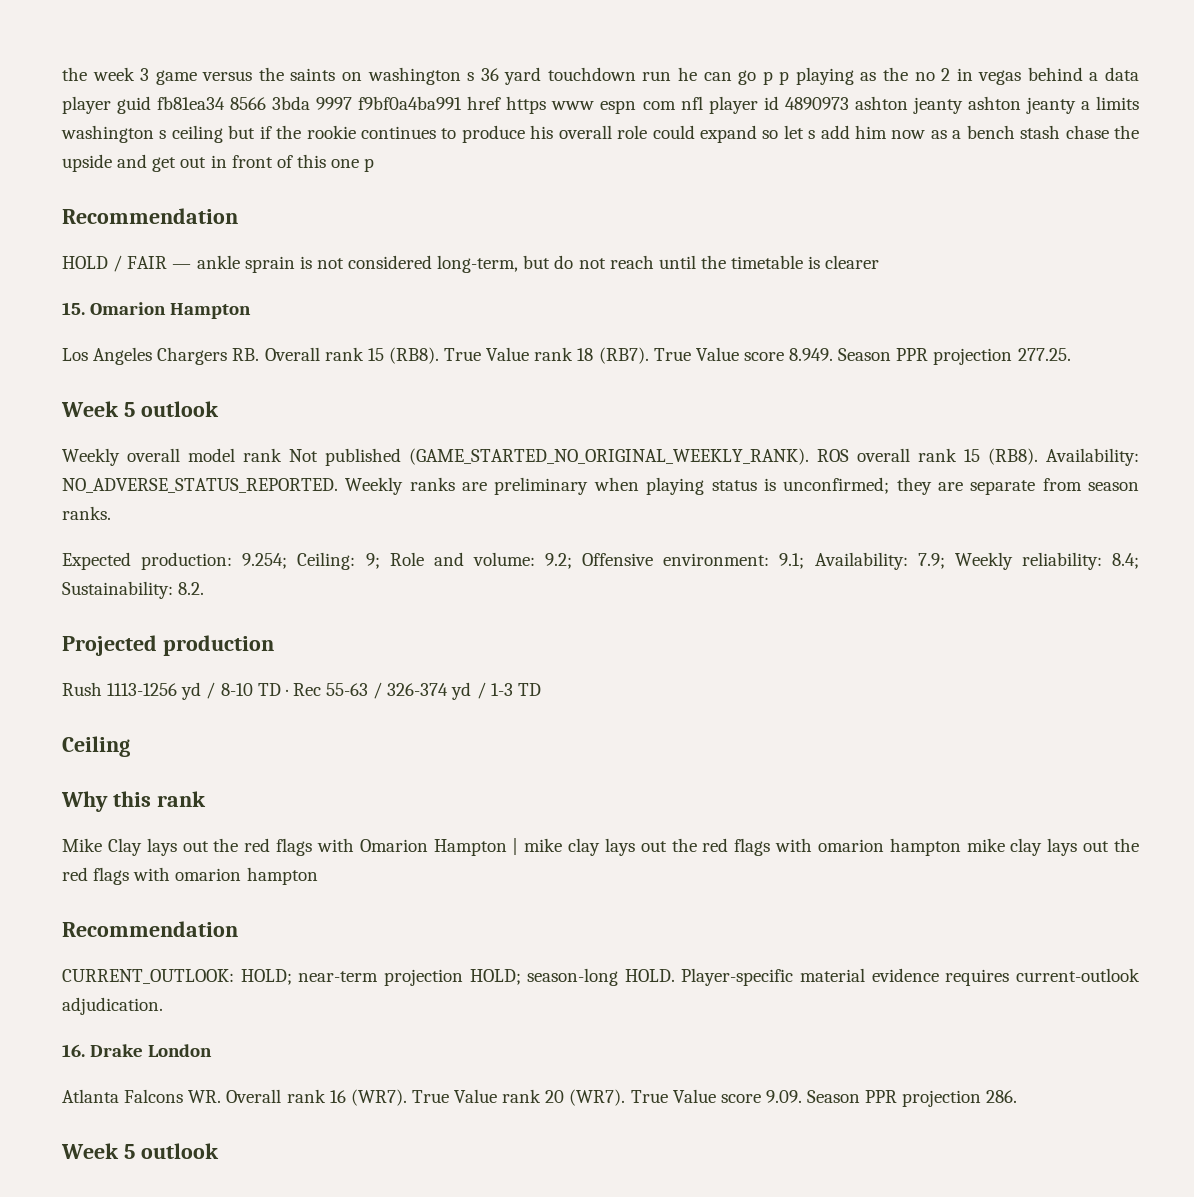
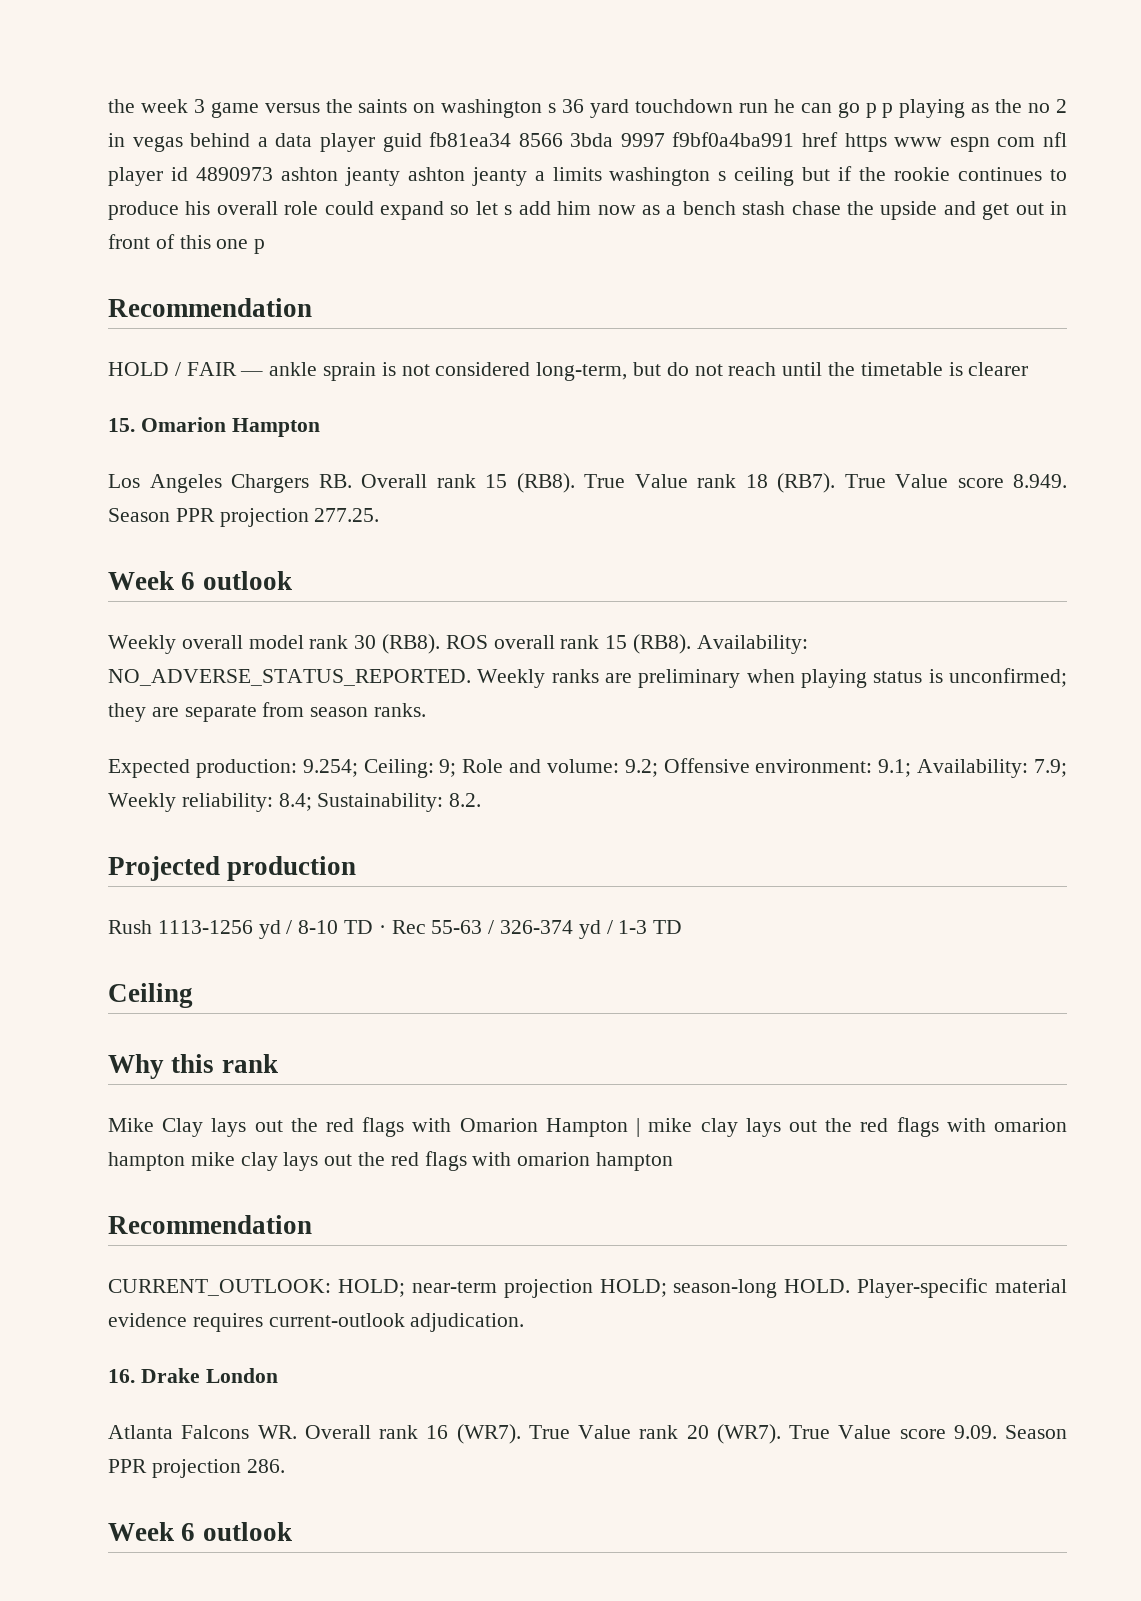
  True Value score 8.949. Season PPR projection 277.25.
- Week 5 outlook
+ Week 6 outlook
- Weekly overall model rank Not published (GAME_STARTED_NO_ORIGINAL_WEEKLY_RANK).
+ Weekly overall model rank 30 (RB8).
  True Value score 9.09. Season PPR projection 286.
- Week 5 outlook
+ Week 6 outlook

